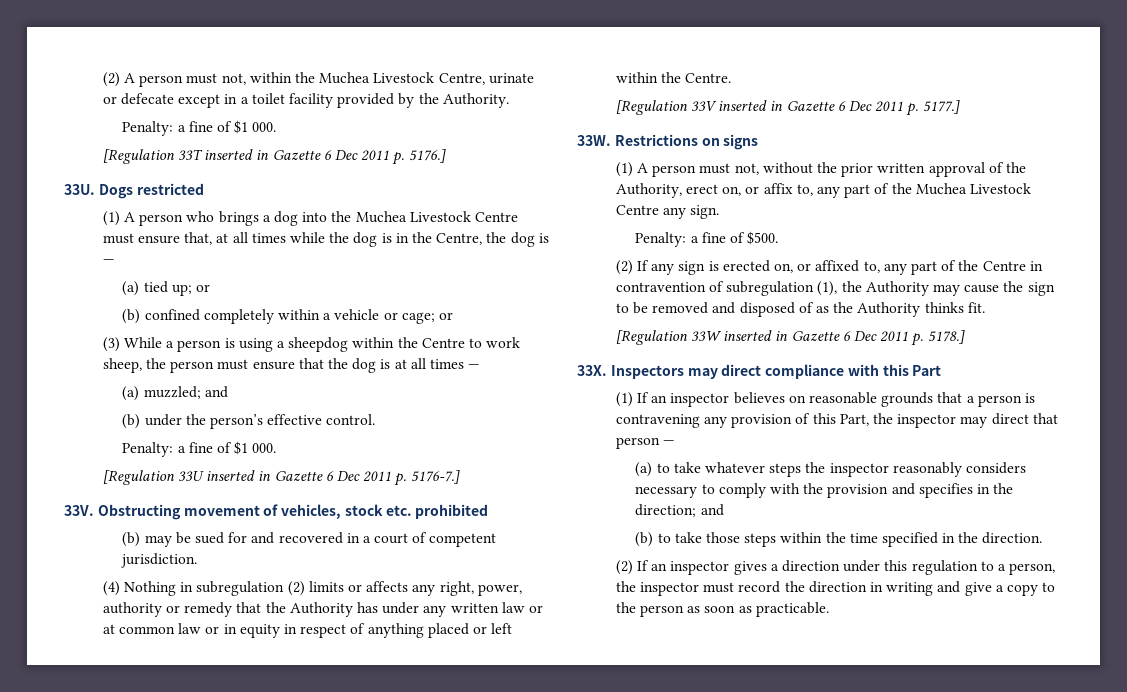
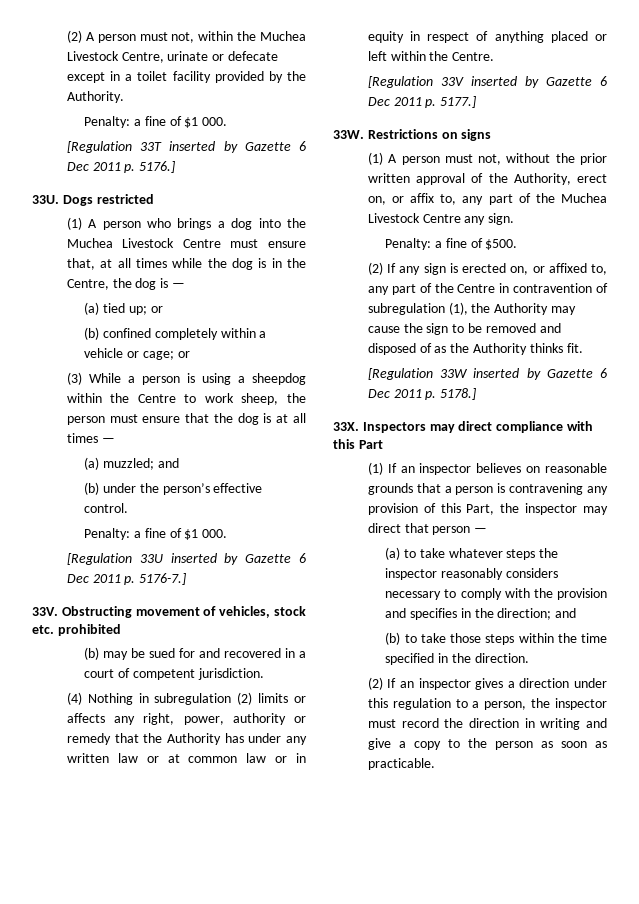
- [Regulation 33T inserted in Gazette 6 Dec 2011 p. 5176.]
+ [Regulation 33T inserted by Gazette 6 Dec 2011 p. 5176.]
- [Regulation 33U inserted in Gazette 6 Dec 2011 p. 5176-7.]
+ [Regulation 33U inserted by Gazette 6 Dec 2011 p. 5176-7.]
- [Regulation 33V inserted in Gazette 6 Dec 2011 p. 5177.]
+ [Regulation 33V inserted by Gazette 6 Dec 2011 p. 5177.]
- [Regulation 33W inserted in Gazette 6 Dec 2011 p. 5178.]
+ [Regulation 33W inserted by Gazette 6 Dec 2011 p. 5178.]

